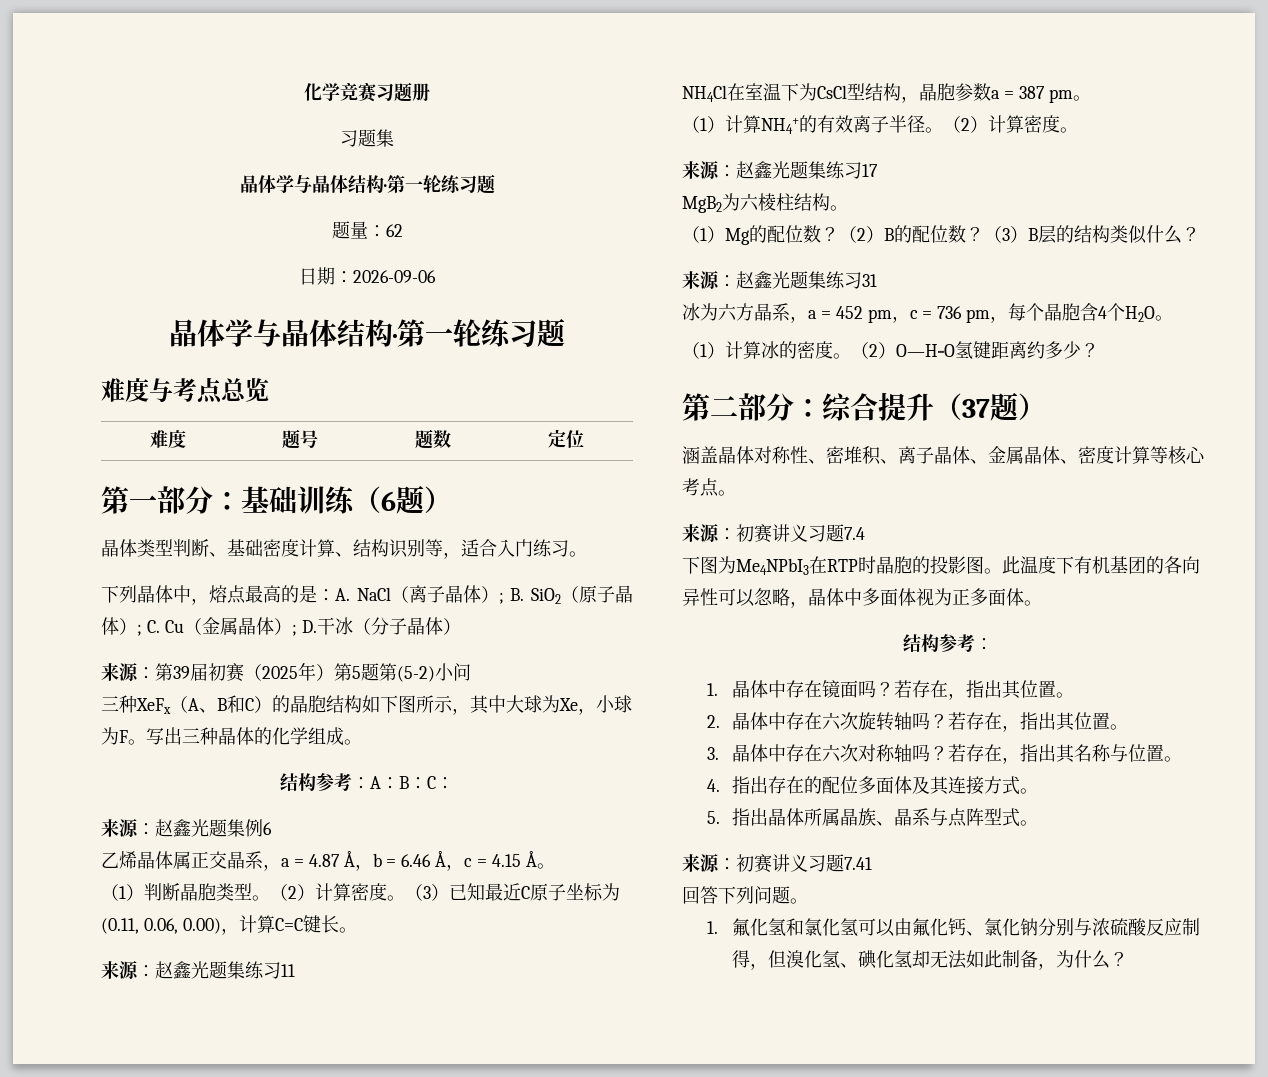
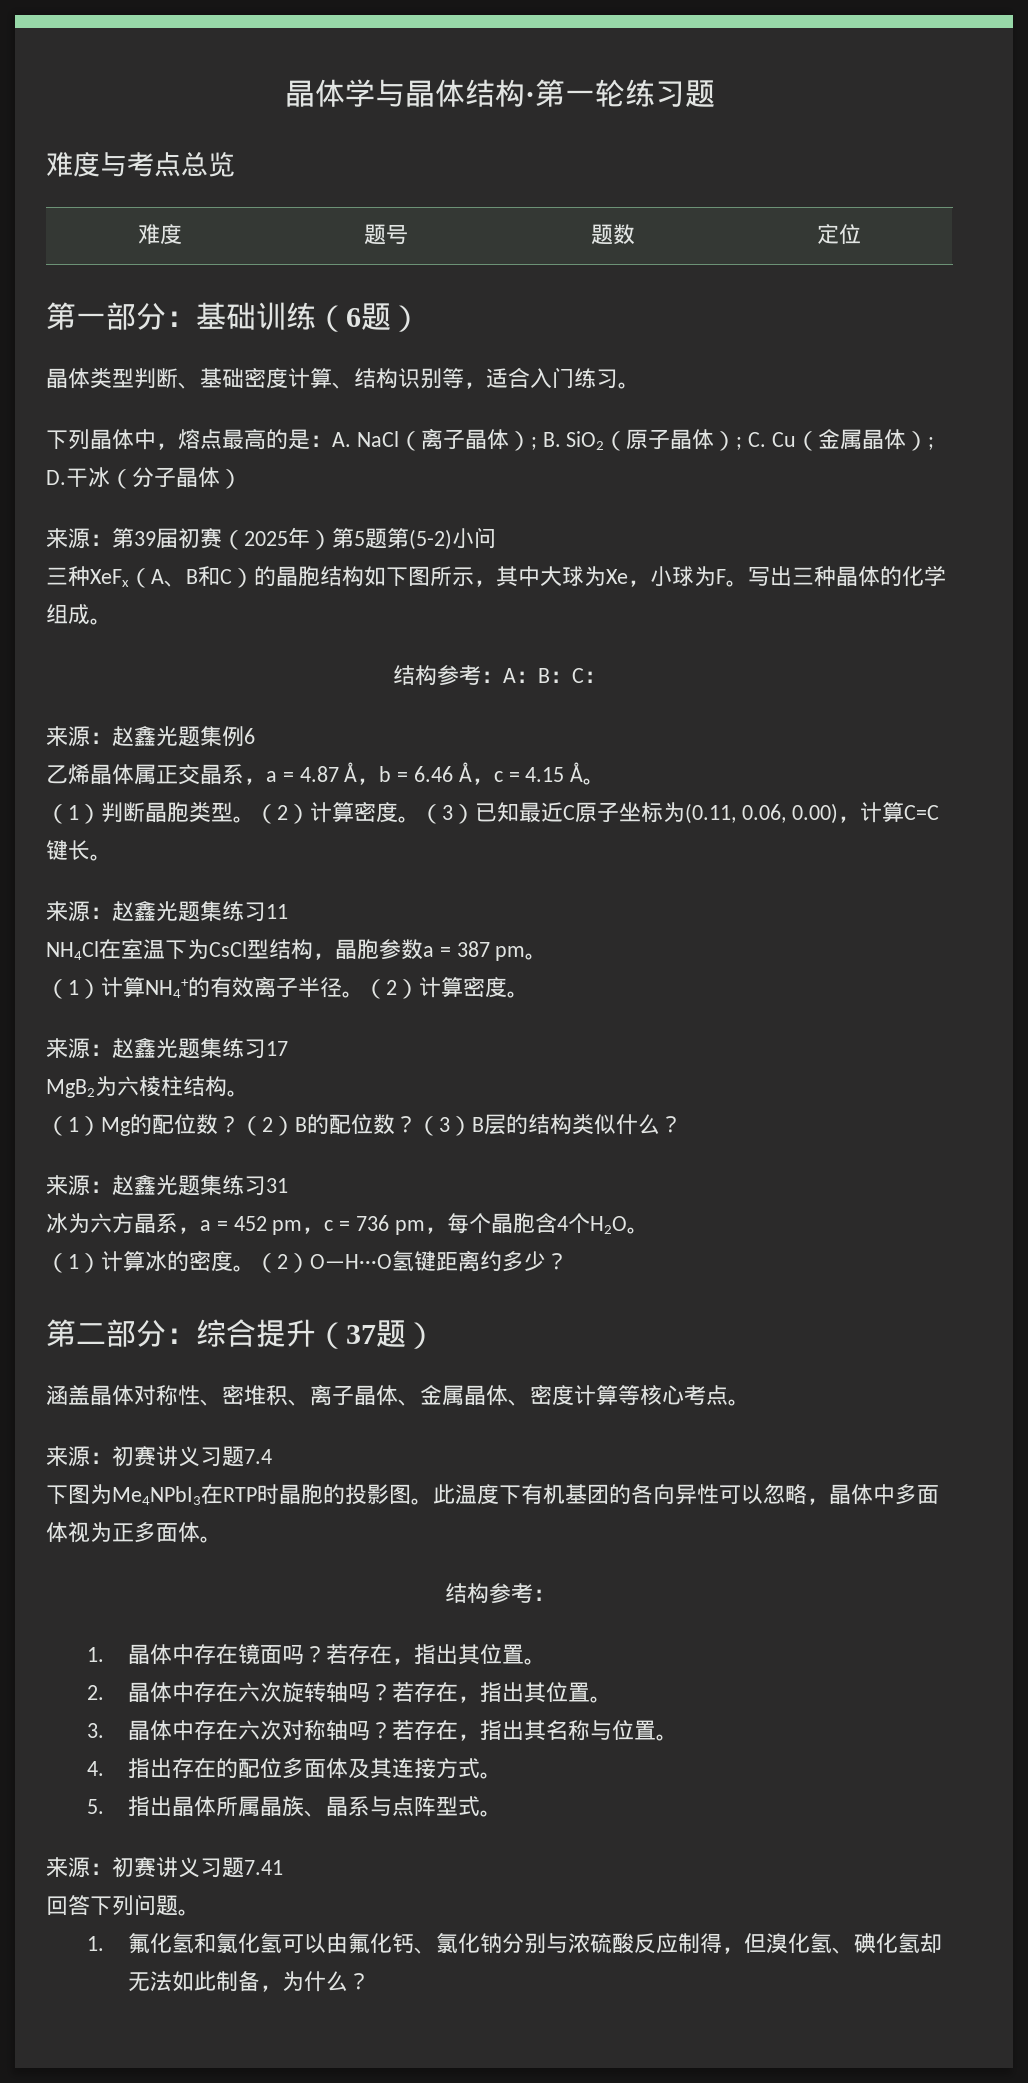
- 化学竞赛习题册
- 习题集
- 晶体学与晶体结构·第一轮练习题
- 题量：62
- 日期：2026-09-06

